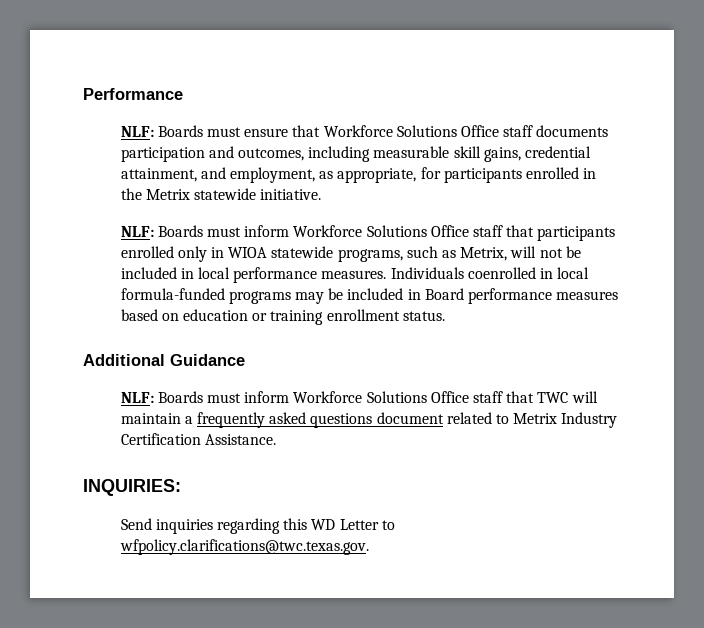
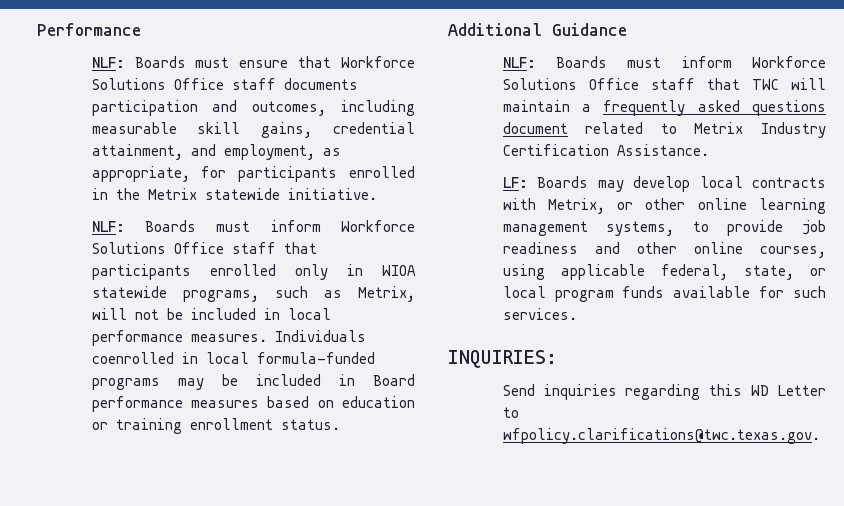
+ LF: Boards may develop local contracts with Metrix, or other online learning management systems, to provide job readiness and other online courses, using applicable federal, state, or local program funds available for such services.

